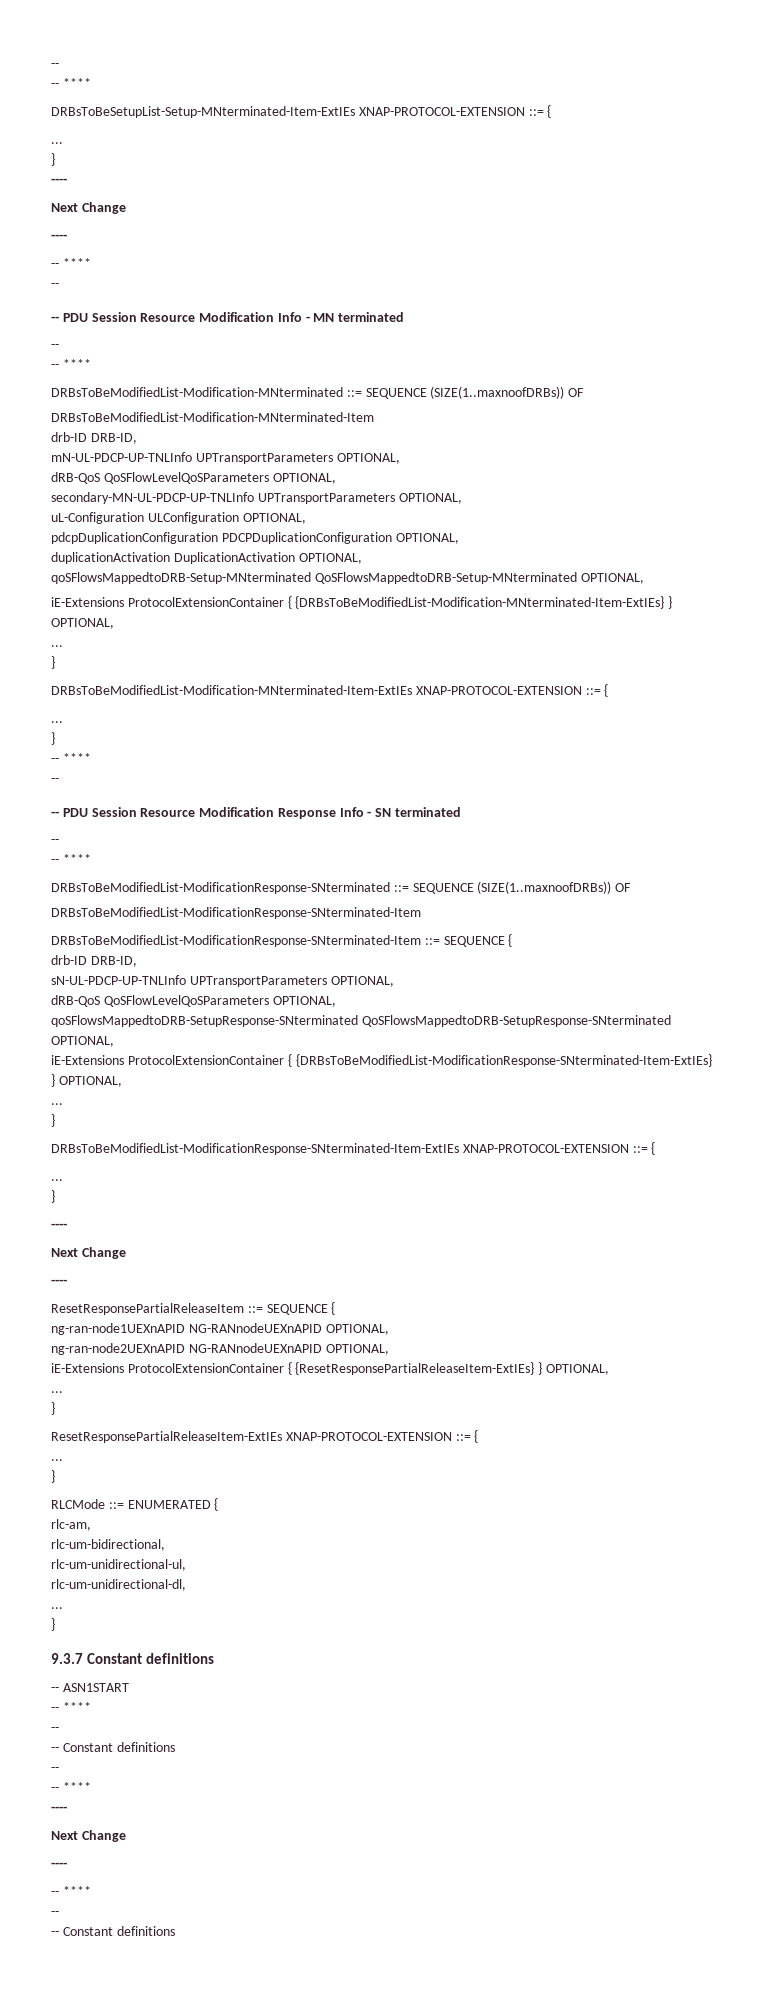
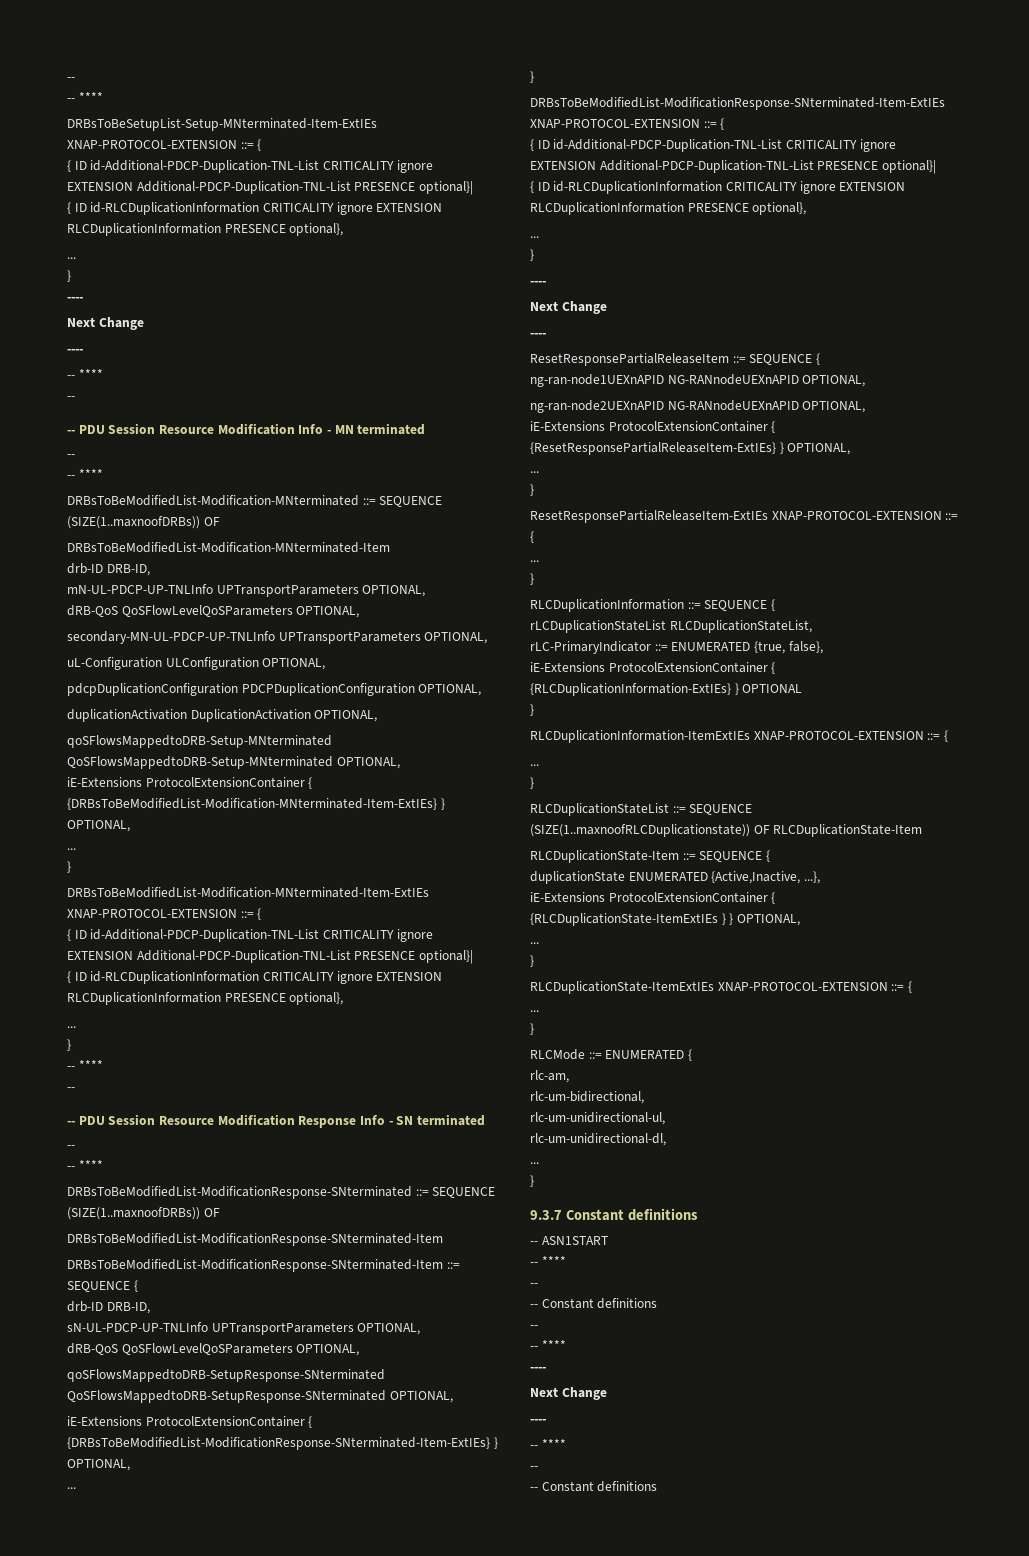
  DRBsToBeSetupList-Setup-MNterminated-Item-ExtIEs XNAP-PROTOCOL-EXTENSION ::= {
+ { ID id-Additional-PDCP-Duplication-TNL-List CRITICALITY ignore EXTENSION Additional-PDCP-Duplication-TNL-List PRESENCE optional}|
+ { ID id-RLCDuplicationInformation CRITICALITY ignore EXTENSION RLCDuplicationInformation PRESENCE optional},
  DRBsToBeModifiedList-Modification-MNterminated-Item-ExtIEs XNAP-PROTOCOL-EXTENSION ::= {
+ { ID id-Additional-PDCP-Duplication-TNL-List CRITICALITY ignore EXTENSION Additional-PDCP-Duplication-TNL-List PRESENCE optional}|
+ { ID id-RLCDuplicationInformation CRITICALITY ignore EXTENSION RLCDuplicationInformation PRESENCE optional},
  DRBsToBeModifiedList-ModificationResponse-SNterminated-Item-ExtIEs XNAP-PROTOCOL-EXTENSION ::= {
+ { ID id-Additional-PDCP-Duplication-TNL-List CRITICALITY ignore EXTENSION Additional-PDCP-Duplication-TNL-List PRESENCE optional}|
+ { ID id-RLCDuplicationInformation CRITICALITY ignore EXTENSION RLCDuplicationInformation PRESENCE optional},
+ RLCDuplicationInformation ::= SEQUENCE {
+ rLCDuplicationStateList RLCDuplicationStateList,
+ rLC-PrimaryIndicator ::= ENUMERATED {true, false},
+ iE-Extensions ProtocolExtensionContainer { {RLCDuplicationInformation-ExtIEs} } OPTIONAL
+ }
+ RLCDuplicationInformation-ItemExtIEs XNAP-PROTOCOL-EXTENSION ::= {
+ ...
+ }
+ RLCDuplicationStateList ::= SEQUENCE (SIZE(1..maxnoofRLCDuplicationstate)) OF RLCDuplicationState-Item
+ RLCDuplicationState-Item ::= SEQUENCE {
+ duplicationState ENUMERATED {Active,Inactive, ...},
+ iE-Extensions ProtocolExtensionContainer { {RLCDuplicationState-ItemExtIEs } } OPTIONAL,
+ ...
+ }
+ RLCDuplicationState-ItemExtIEs XNAP-PROTOCOL-EXTENSION ::= {
+ ...
+ }

